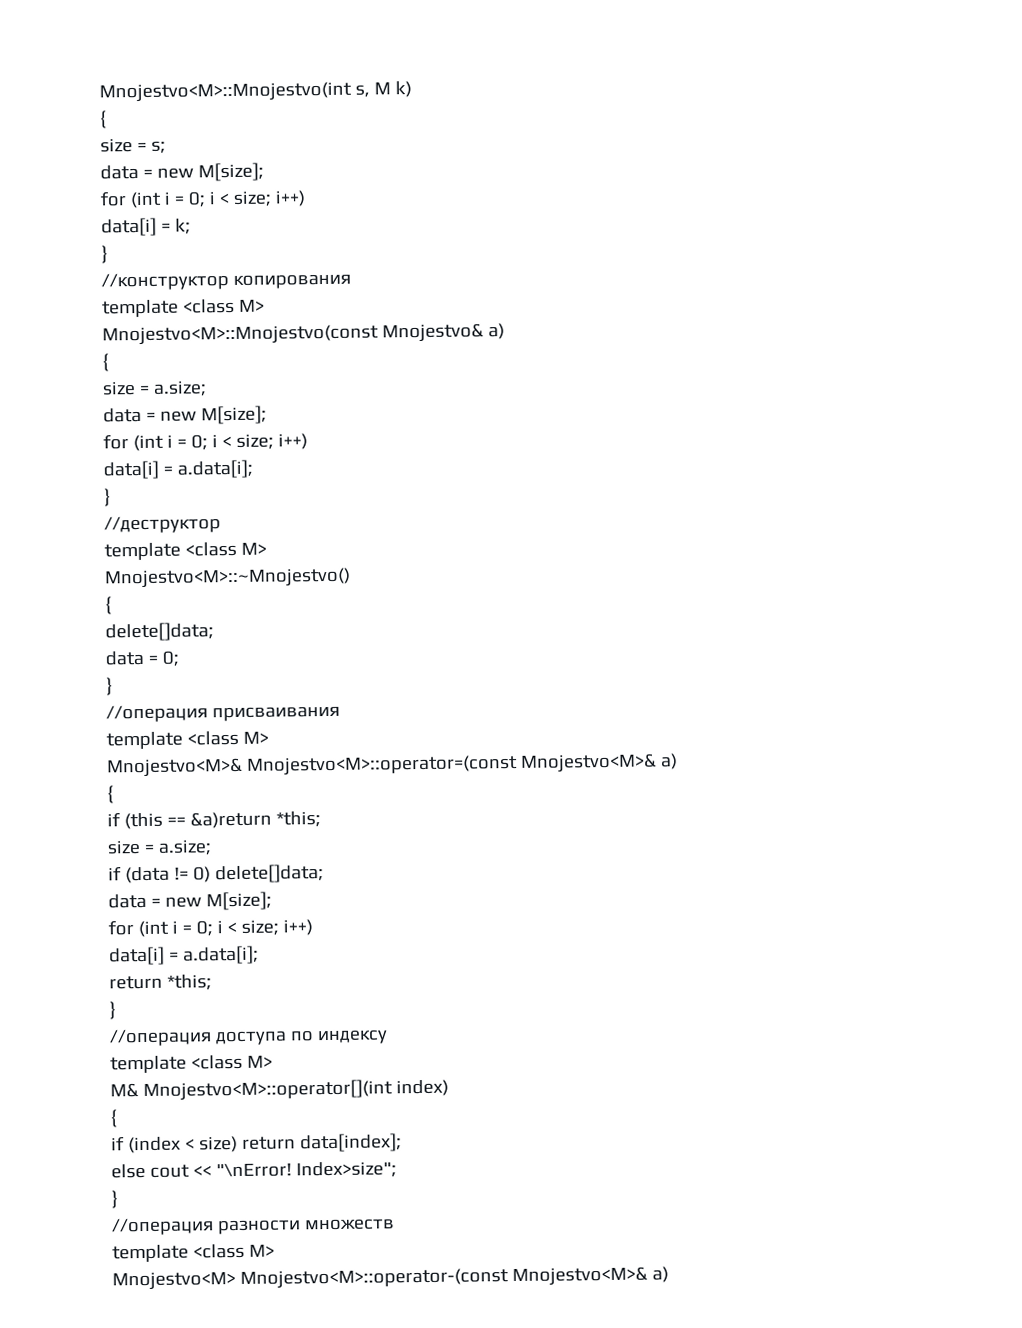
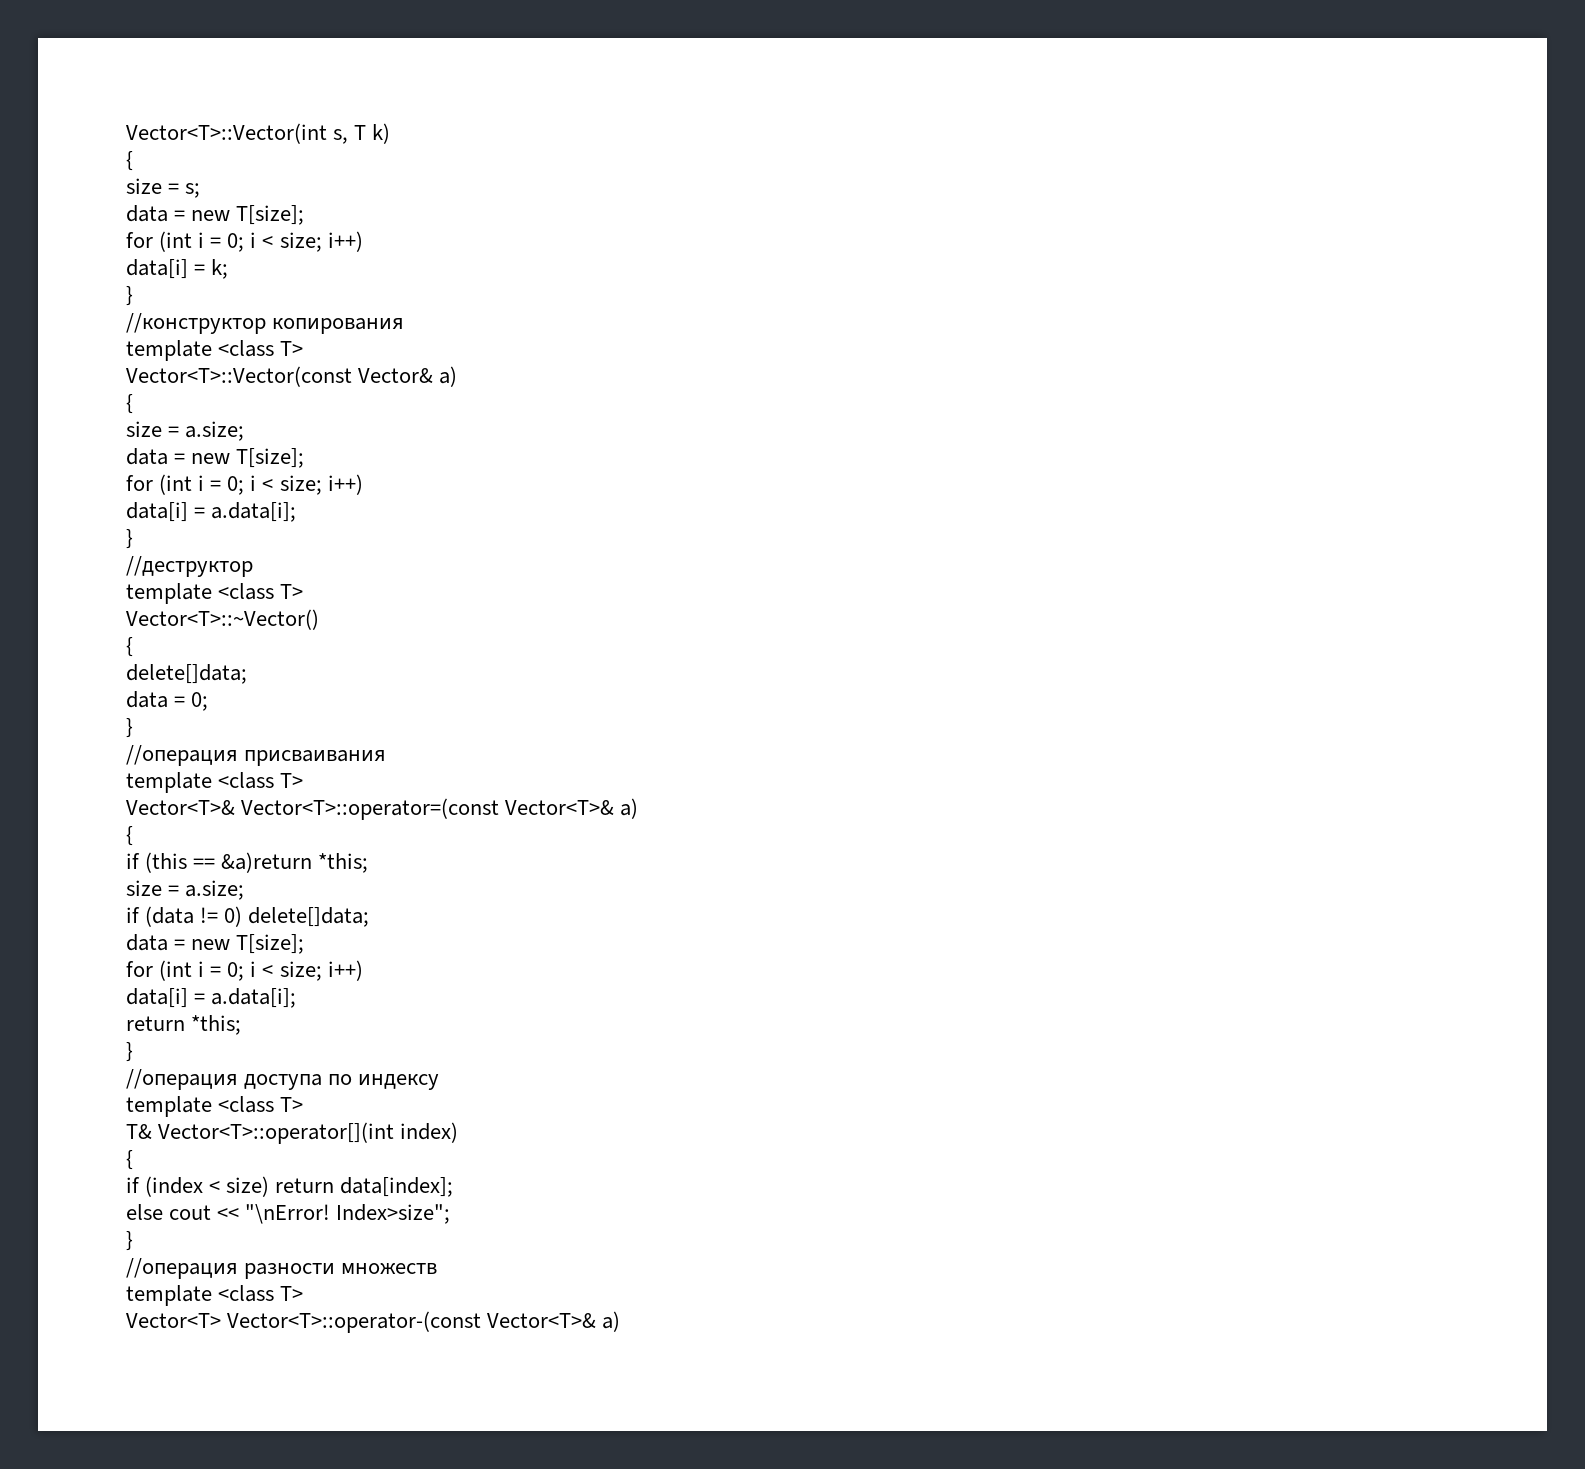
- Mnojestvo<M>::Mnojestvo(int s, M k)
+ Vector<T>::Vector(int s, T k)
  size = s;
- data = new M[size];
+ data = new T[size];
  //конструктор копирования
- template <class M>
- Mnojestvo<M>::Mnojestvo(const Mnojestvo& a)
+ template <class T>
+ Vector<T>::Vector(const Vector& a)
  {
  size = a.size;
- data = new M[size];
+ data = new T[size];
  //деструктор
- template <class M>
- Mnojestvo<M>::~Mnojestvo()
+ template <class T>
+ Vector<T>::~Vector()
  //операция присваивания
- template <class M>
- Mnojestvo<M>& Mnojestvo<M>::operator=(const Mnojestvo<M>& a)
+ template <class T>
+ Vector<T>& Vector<T>::operator=(const Vector<T>& a)
  if (data != 0) delete[]data;
- data = new M[size];
+ data = new T[size];
  //операция доступа по индексу
- template <class M>
- M& Mnojestvo<M>::operator[](int index)
+ template <class T>
+ T& Vector<T>::operator[](int index)
  //операция разности множеств
- template <class M>
- Mnojestvo<M> Mnojestvo<M>::operator-(const Mnojestvo<M>& a)
+ template <class T>
+ Vector<T> Vector<T>::operator-(const Vector<T>& a)

